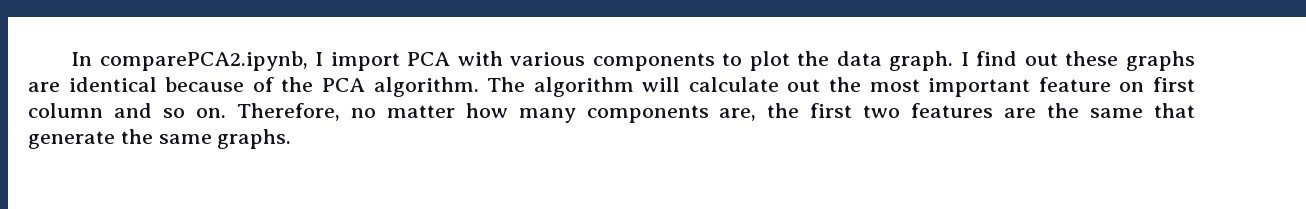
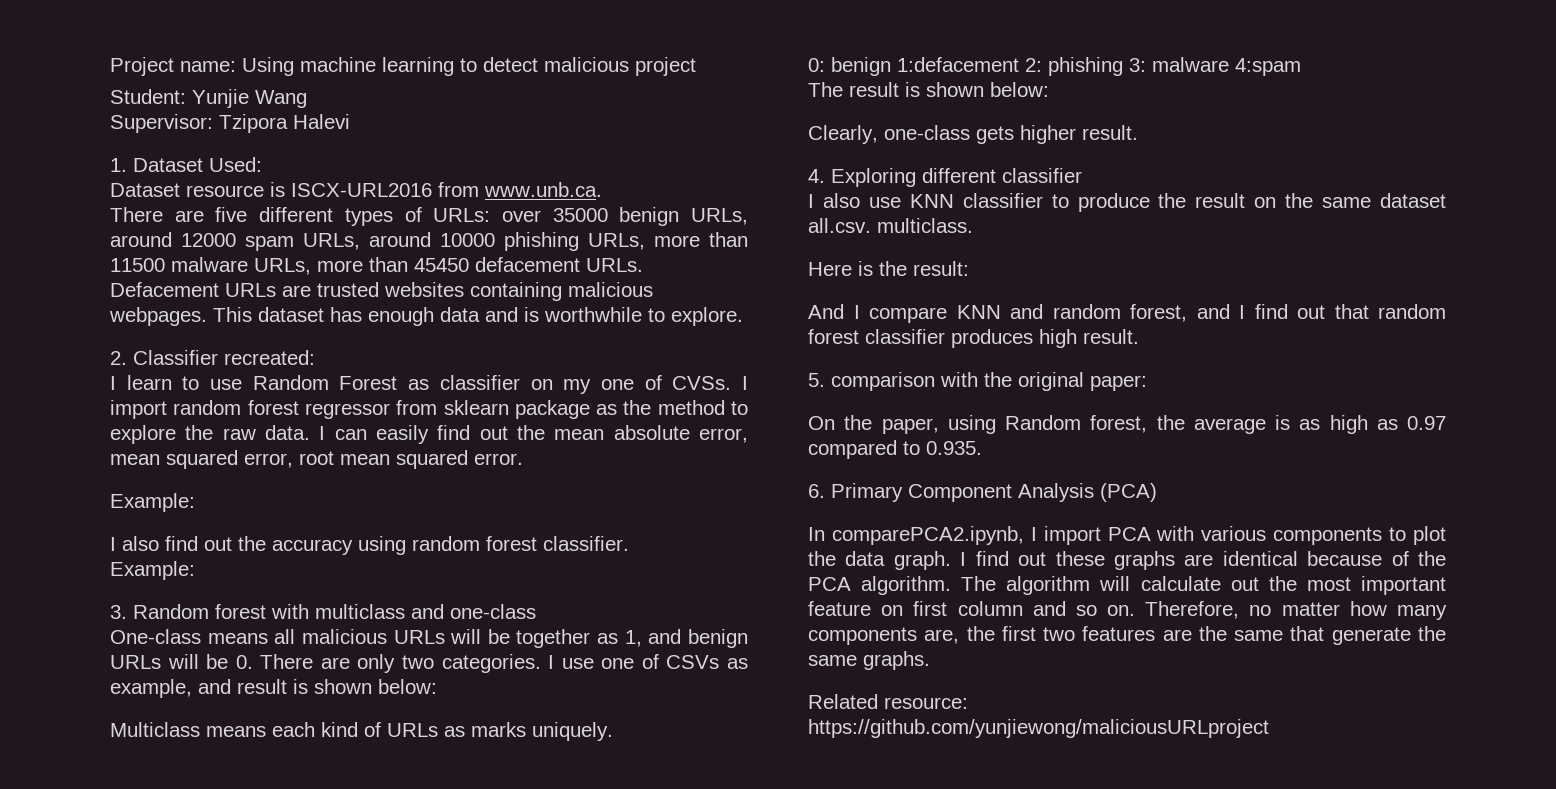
+ Project name: Using machine learning to detect malicious project
+ Student: Yunjie Wang
+ Supervisor: Tzipora Halevi
+ 1. Dataset Used:
+ Dataset resource is ISCX-URL2016 from www.unb.ca.
+ There are five different types of URLs: over 35000 benign URLs, around 12000 spam URLs, around 10000 phishing URLs, more than 11500 malware URLs, more than 45450 defacement URLs. Defacement URLs are trusted websites containing malicious webpages. This dataset has enough data and is worthwhile to explore.
+ 2. Classifier recreated:
+ I learn to use Random Forest as classifier on my one of CVSs. I import random forest regressor from sklearn package as the method to explore the raw data. I can easily find out the mean absolute error, mean squared error, root mean squared error.
+ Example:
+ I also find out the accuracy using random forest classifier.
+ Example:
+ 3. Random forest with multiclass and one-class
+ One-class means all malicious URLs will be together as 1, and benign URLs will be 0. There are only two categories. I use one of CSVs as example, and result is shown below:
+ Multiclass means each kind of URLs as marks uniquely.
+ 0: benign 1:defacement 2: phishing 3: malware 4:spam
+ The result is shown below:
+ Clearly, one-class gets higher result.
+ 4. Exploring different classifier
+ I also use KNN classifier to produce the result on the same dataset all.csv. multiclass.
+ Here is the result:
+ And I compare KNN and random forest, and I find out that random forest classifier produces high result.
+ 5. comparison with the original paper:
+ On the paper, using Random forest, the average is as high as 0.97 compared to 0.935.
+ 6. Primary Component Analysis (PCA)
+ Related resource:
+ https://github.com/yunjiewong/maliciousURLproject

